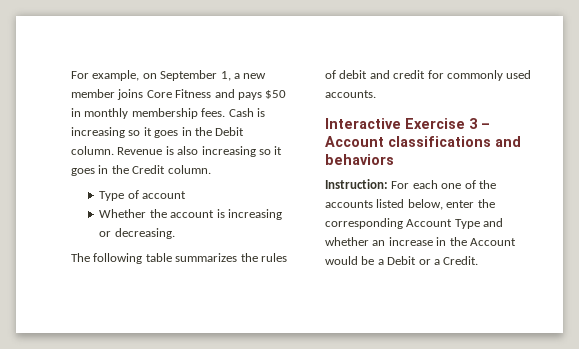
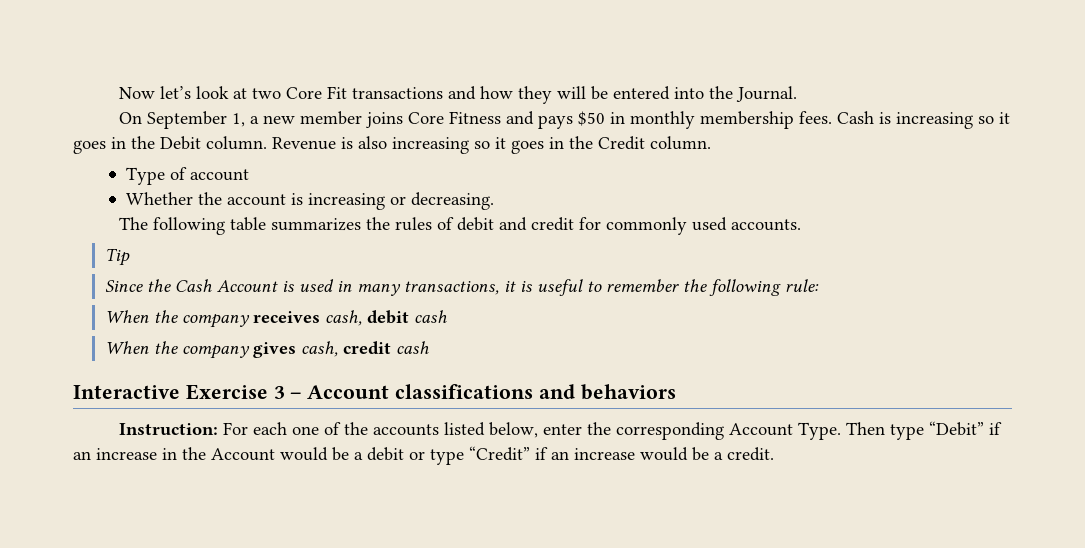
- For example, on September 1, a new member joins Core Fitness and pays $50 in monthly membership fees.
+ Now let’s look at two Core Fit transactions and how they will be entered into the Journal.
+ On September 1, a new member joins Core Fitness and pays $50 in monthly membership fees.
+ Tip
+ Since the Cash Account is used in many transactions, it is useful to remember the following rule:
+ When the company receives cash, debit cash
+ When the company gives cash, credit cash
- Instruction: For each one of the accounts listed below, enter the corresponding Account Type and whether an increase in the Account would be a Debit or a Credit.
+ Instruction: For each one of the accounts listed below, enter the corresponding Account Type. Then type “Debit” if an increase in the Account would be a debit or type “Credit” if an increase would be a credit.

